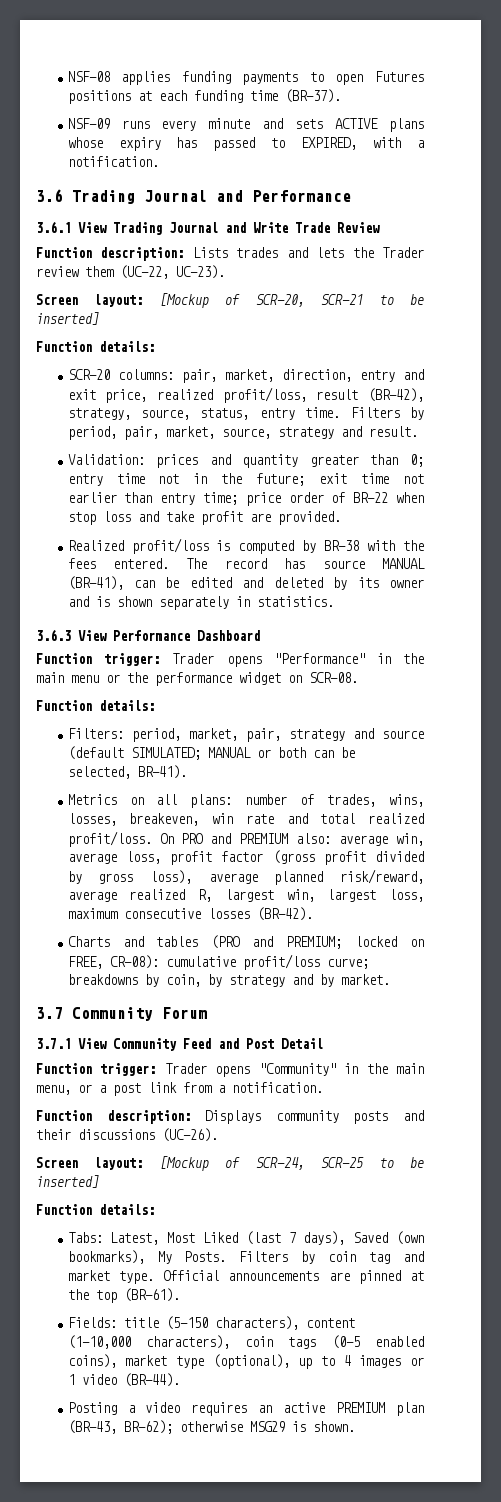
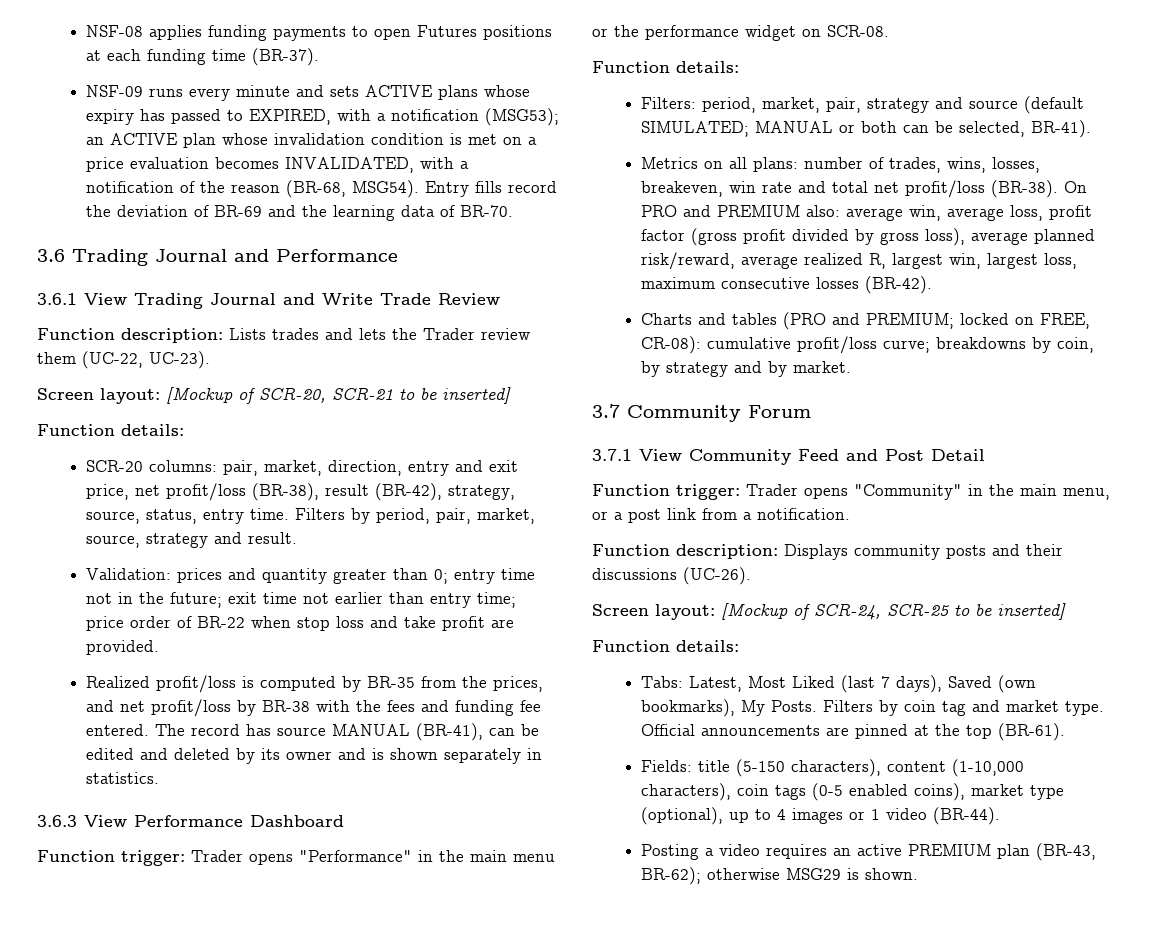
- NSF-09 runs every minute and sets ACTIVE plans whose expiry has passed to EXPIRED, with a notification.
+ NSF-09 runs every minute and sets ACTIVE plans whose expiry has passed to EXPIRED, with a notification (MSG53); an ACTIVE plan whose invalidation condition is met on a price evaluation becomes INVALIDATED, with a notification of the reason (BR-68, MSG54). Entry fills record the deviation of BR-69 and the learning data of BR-70.
- SCR-20 columns: pair, market, direction, entry and exit price, realized profit/loss, result (BR-42), strategy, source, status, entry time.
+ SCR-20 columns: pair, market, direction, entry and exit price, net profit/loss (BR-38), result (BR-42), strategy, source, status, entry time.
- Realized profit/loss is computed by BR-38 with the fees entered.
+ Realized profit/loss is computed by BR-35 from the prices, and net profit/loss by BR-38 with the fees and funding fee entered.
- Metrics on all plans: number of trades, wins, losses, breakeven, win rate and total realized profit/loss.
+ Metrics on all plans: number of trades, wins, losses, breakeven, win rate and total net profit/loss (BR-38).

